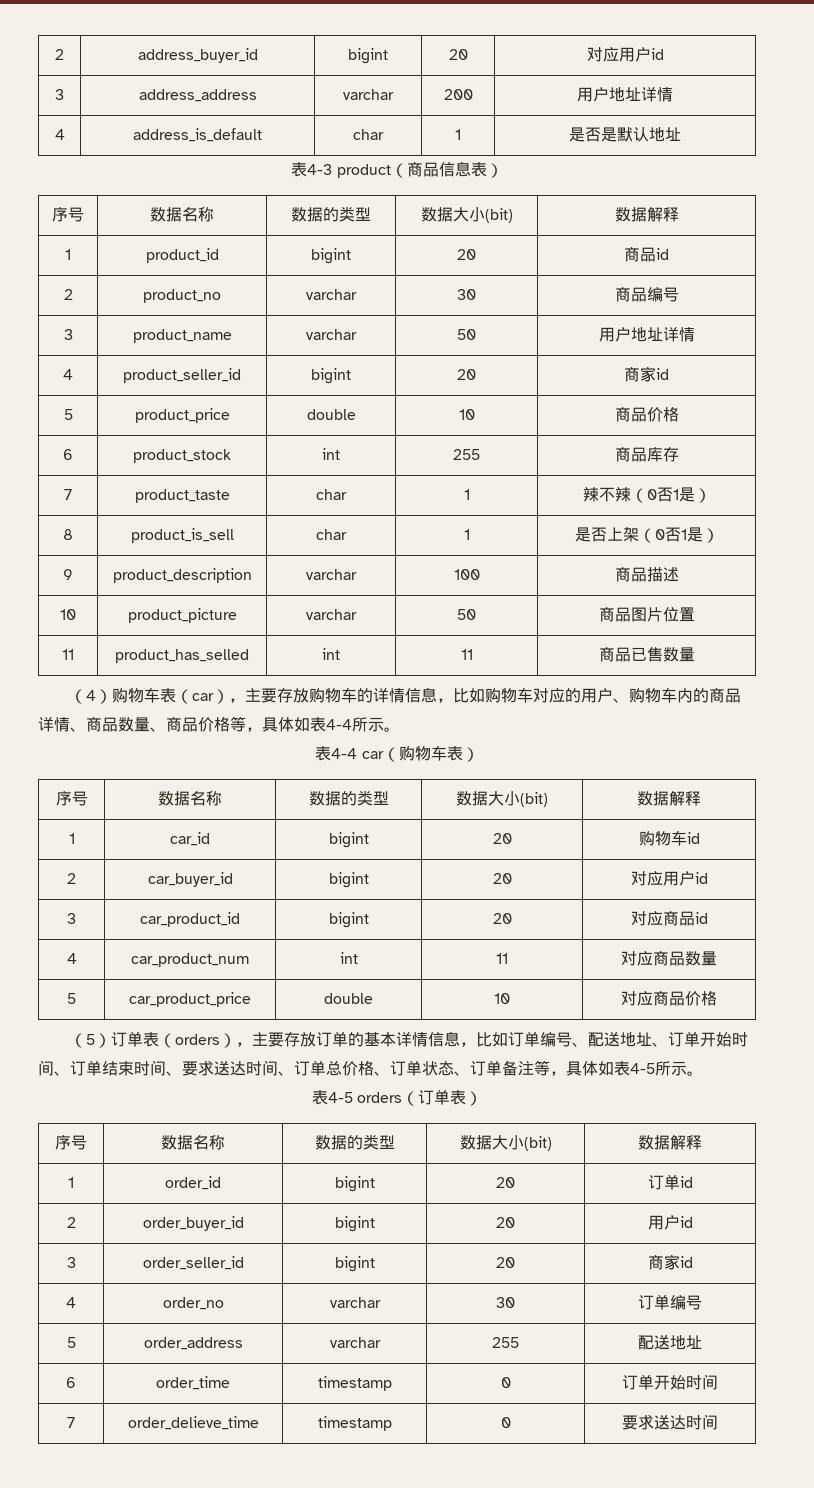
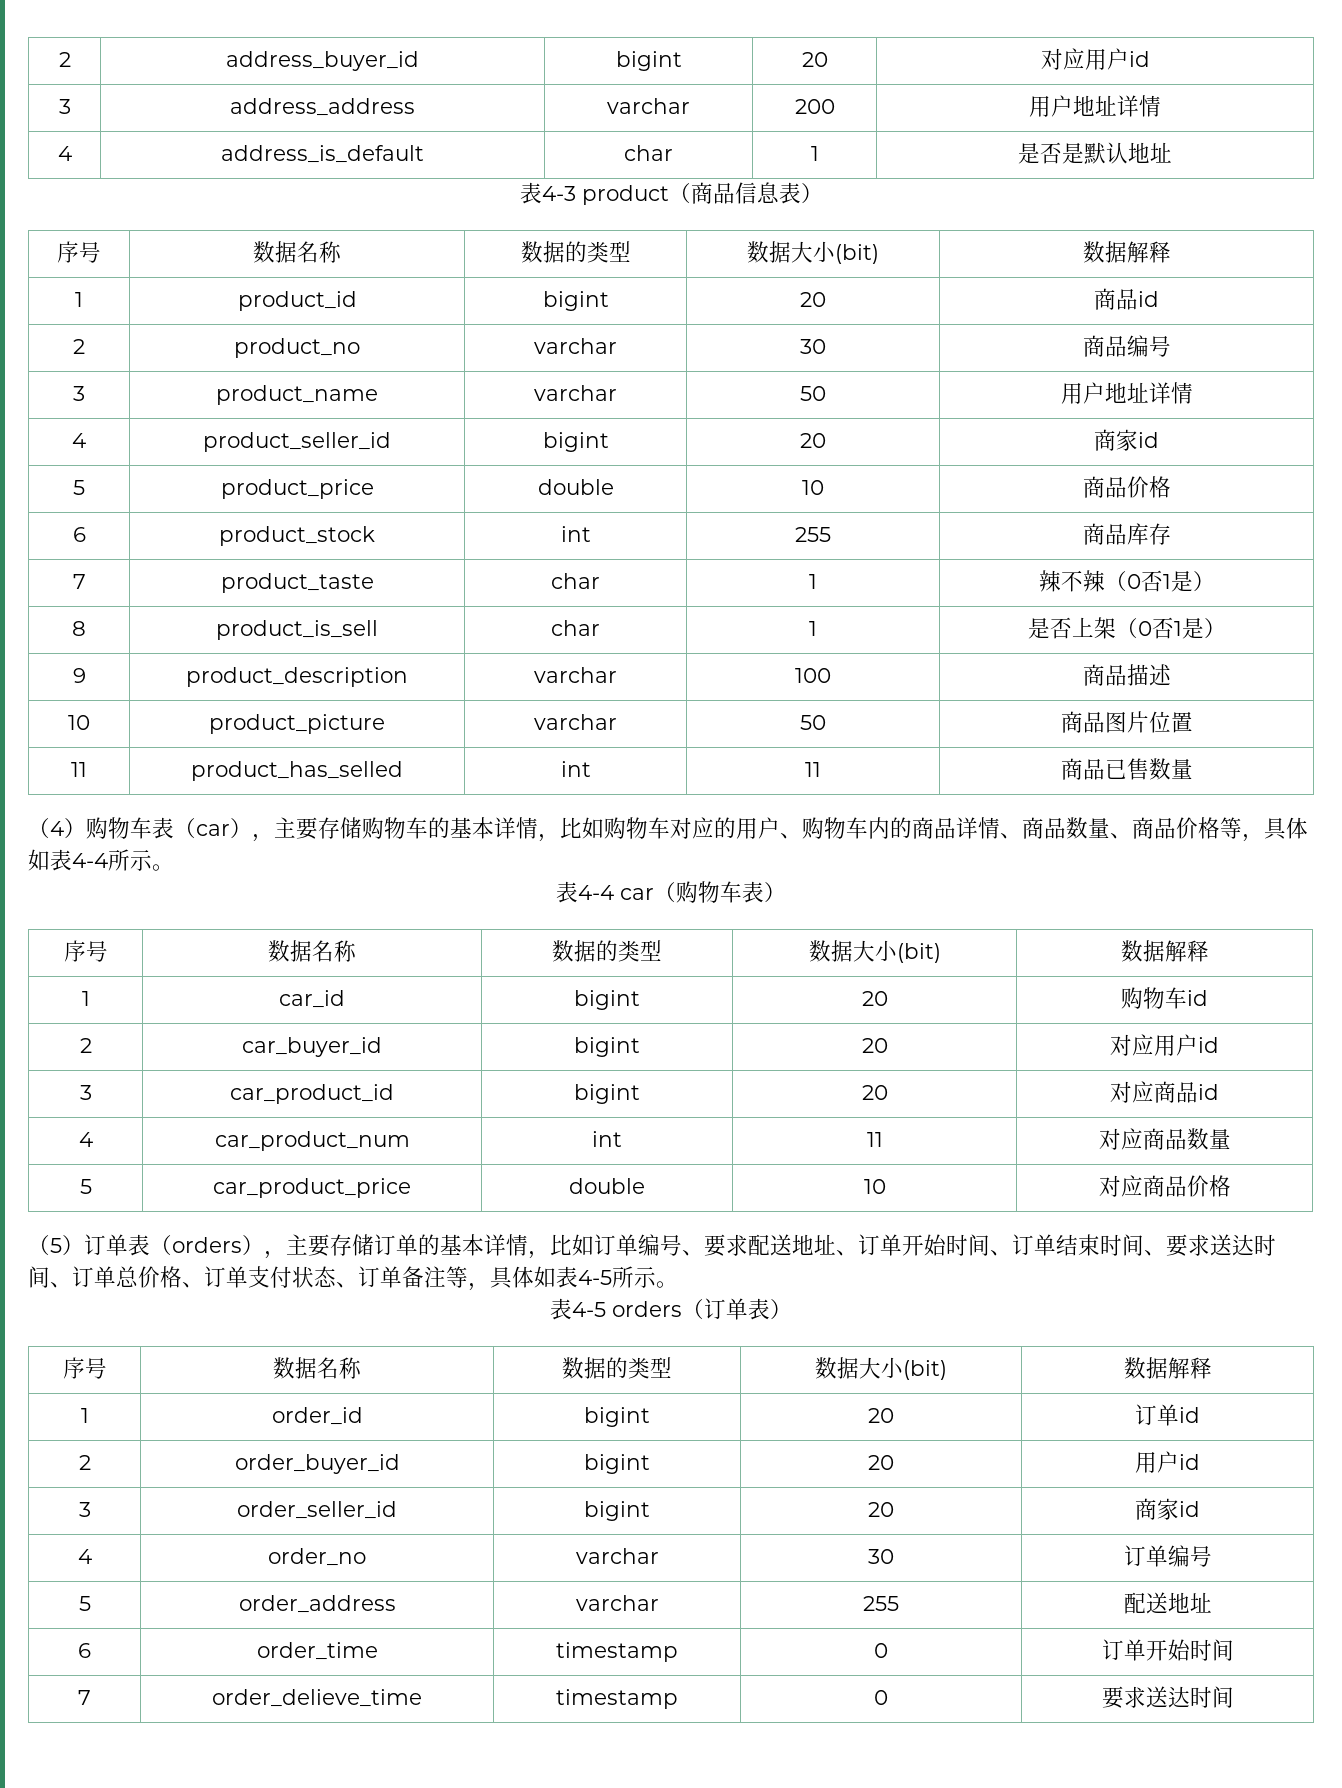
- （4）购物车表（car），主要存放购物车的详情信息，比如购物车对应的用户、购物车内的商品详情、商品数量、商品价格等，具体如表4-4所示。
+ （4）购物车表（car），主要存储购物车的基本详情，比如购物车对应的用户、购物车内的商品详情、商品数量、商品价格等，具体如表4-4所示。
- （5）订单表（orders），主要存放订单的基本详情信息，比如订单编号、配送地址、订单开始时间、订单结束时间、要求送达时间、订单总价格、订单状态、订单备注等，具体如表4-5所示。
+ （5）订单表（orders），主要存储订单的基本详情，比如订单编号、要求配送地址、订单开始时间、订单结束时间、要求送达时间、订单总价格、订单支付状态、订单备注等，具体如表4-5所示。

